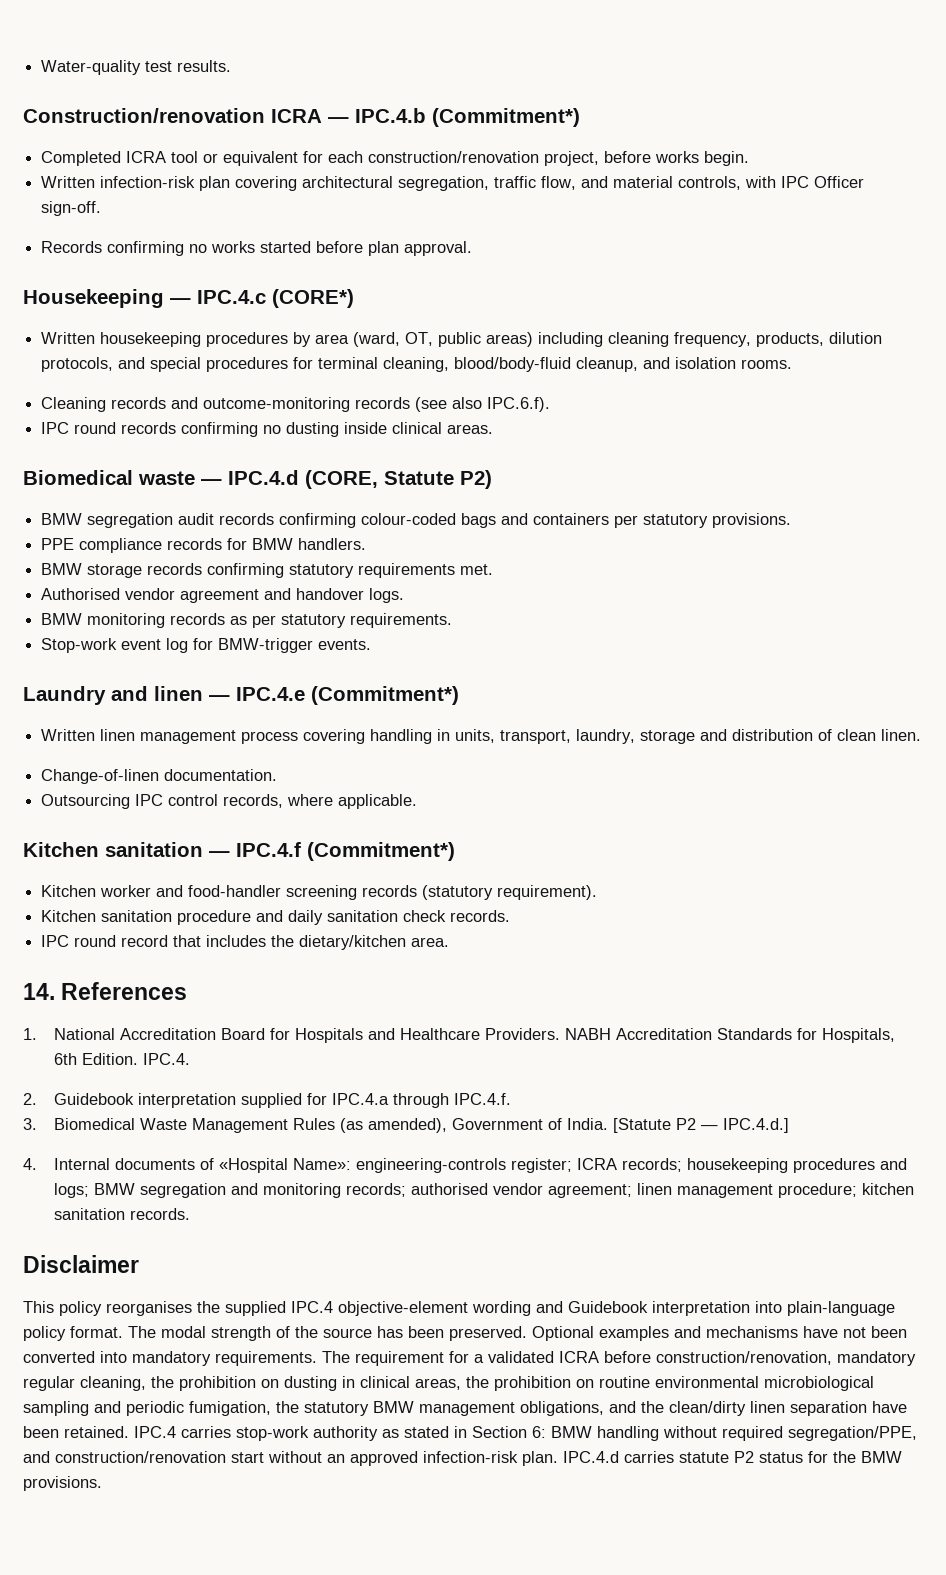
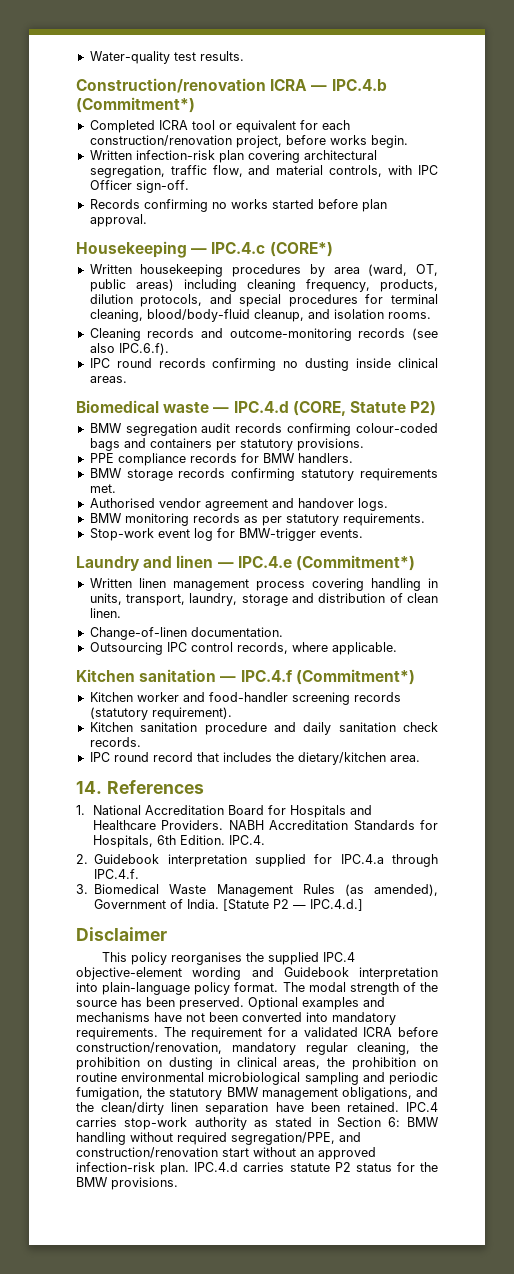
- 4. Internal documents of «Hospital Name»: engineering-controls register; ICRA records; housekeeping procedures and logs; BMW segregation and monitoring records; authorised vendor agreement; linen management procedure; kitchen sanitation records.

